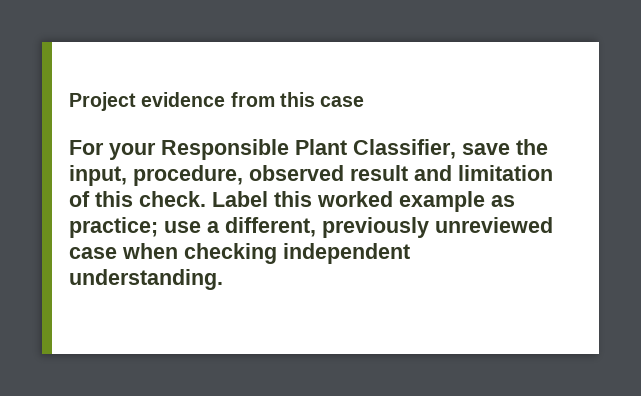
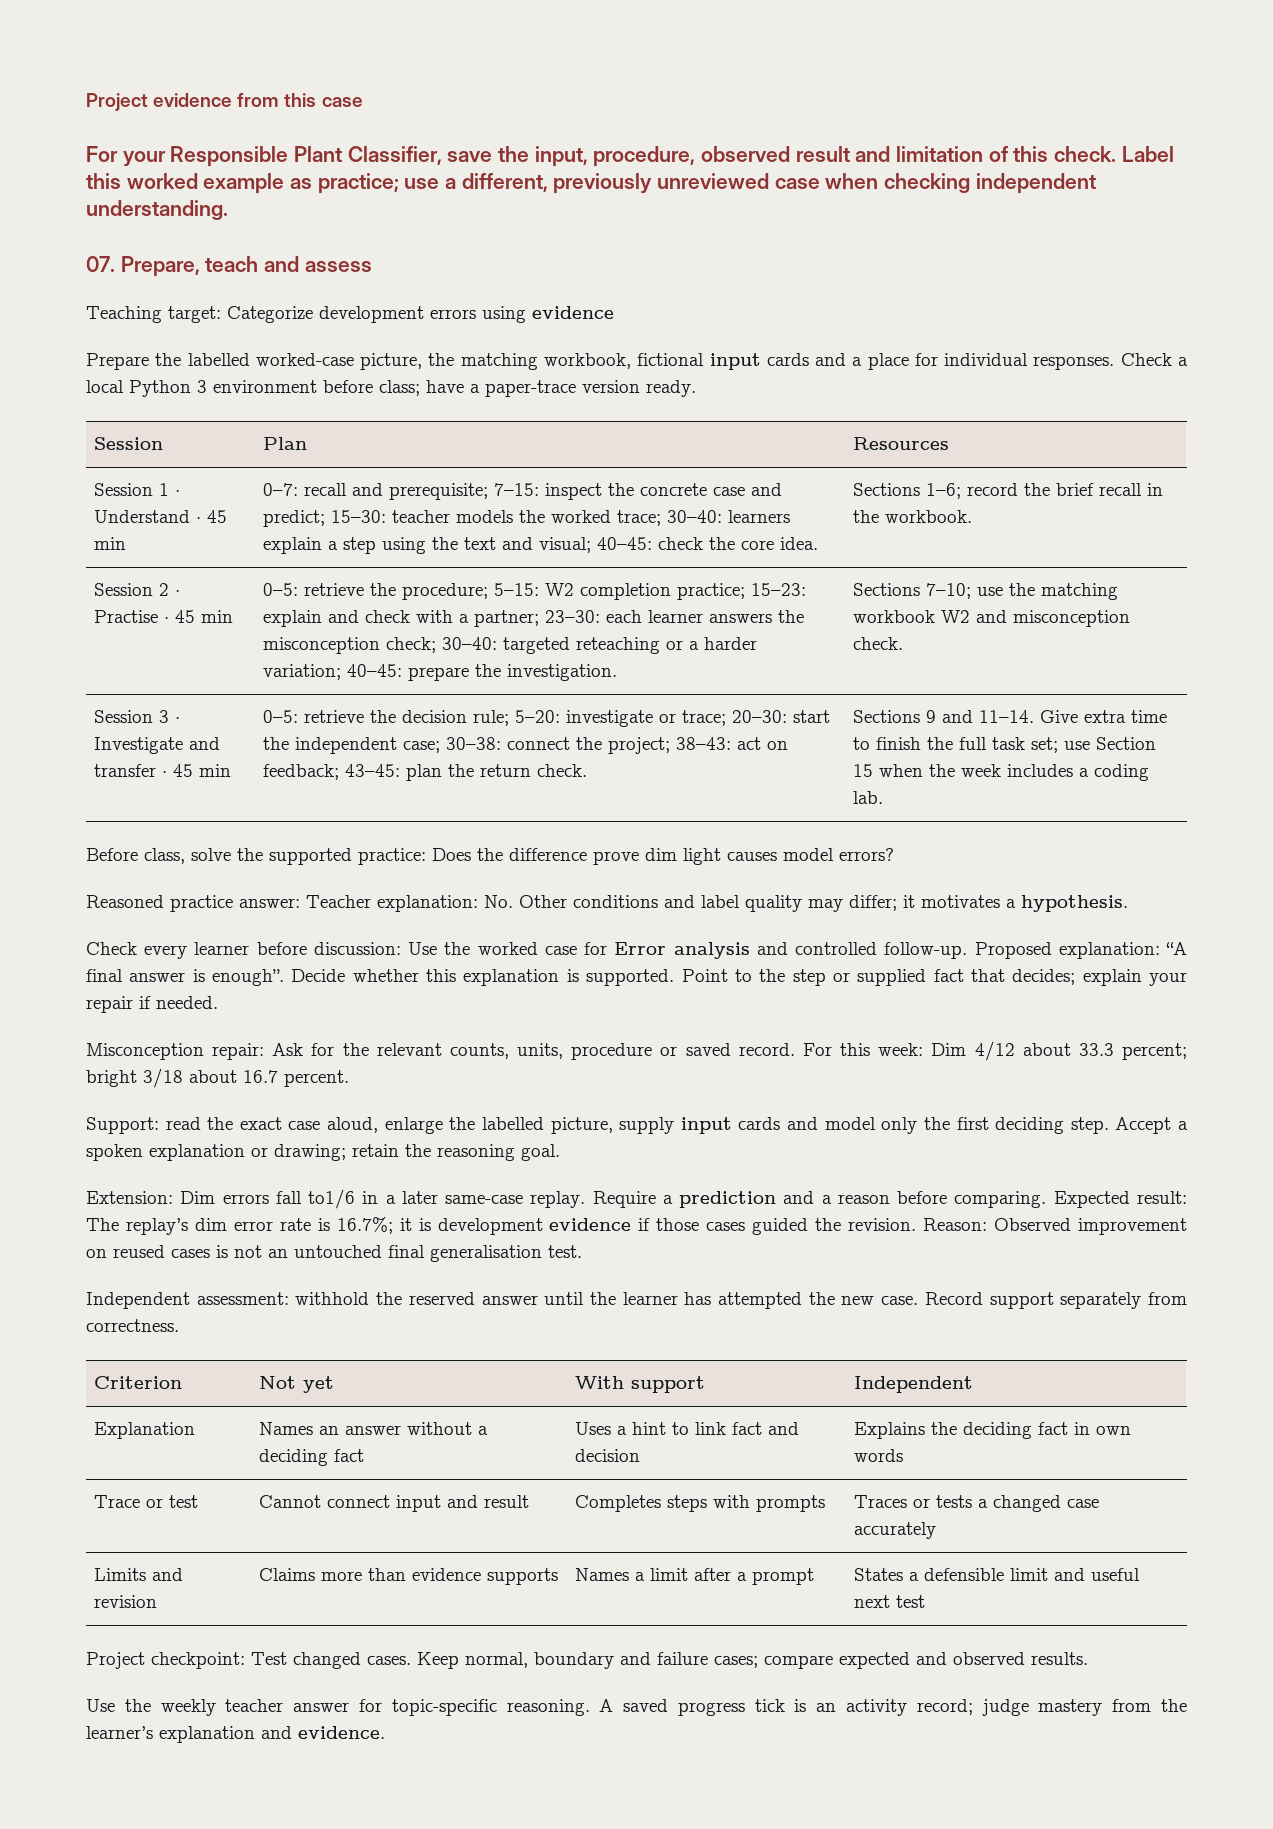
+ 07. Prepare, teach and assess
+ Teaching target: Categorize development errors using evidence
+ Prepare the labelled worked-case picture, the matching workbook, fictional input cards and a place for individual responses. Check a local Python 3 environment before class; have a paper-trace version ready.
+ Session | Plan | Resources
+ Session 1 · Understand · 45 min | 0–7: recall and prerequisite; 7–15: inspect the concrete case and predict; 15–30: teacher models the worked trace; 30–40: learners explain a step using the text and visual; 40–45: check the core idea. | Sections 1–6; record the brief recall in the workbook.
+ Session 2 · Practise · 45 min | 0–5: retrieve the procedure; 5–15: W2 completion practice; 15–23: explain and check with a partner; 23–30: each learner answers the misconception check; 30–40: targeted reteaching or a harder variation; 40–45: prepare the investigation. | Sections 7–10; use the matching workbook W2 and misconception check.
+ Session 3 · Investigate and transfer · 45 min | 0–5: retrieve the decision rule; 5–20: investigate or trace; 20–30: start the independent case; 30–38: connect the project; 38–43: act on feedback; 43–45: plan the return check. | Sections 9 and 11–14. Give extra time to finish the full task set; use Section 15 when the week includes a coding lab.
+ Before class, solve the supported practice: Does the difference prove dim light causes model errors?
+ Reasoned practice answer: Teacher explanation: No. Other conditions and label quality may differ; it motivates a hypothesis.
+ Check every learner before discussion: Use the worked case for Error analysis and controlled follow-up. Proposed explanation: “A final answer is enough”. Decide whether this explanation is supported. Point to the step or supplied fact that decides; explain your repair if needed.
+ Misconception repair: Ask for the relevant counts, units, procedure or saved record. For this week: Dim 4/12 about 33.3 percent; bright 3/18 about 16.7 percent.
+ Support: read the exact case aloud, enlarge the labelled picture, supply input cards and model only the first deciding step. Accept a spoken explanation or drawing; retain the reasoning goal.
+ Extension: Dim errors fall to1/6 in a later same-case replay. Require a prediction and a reason before comparing. Expected result: The replay’s dim error rate is 16.7%; it is development evidence if those cases guided the revision. Reason: Observed improvement on reused cases is not an untouched final generalisation test.
+ Independent assessment: withhold the reserved answer until the learner has attempted the new case. Record support separately from correctness.
+ Criterion | Not yet | With support | Independent
+ Explanation | Names an answer without a deciding fact | Uses a hint to link fact and decision | Explains the deciding fact in own words
+ Trace or test | Cannot connect input and result | Completes steps with prompts | Traces or tests a changed case accurately
+ Limits and revision | Claims more than evidence supports | Names a limit after a prompt | States a defensible limit and useful next test
+ Project checkpoint: Test changed cases. Keep normal, boundary and failure cases; compare expected and observed results.
+ Use the weekly teacher answer for topic-specific reasoning. A saved progress tick is an activity record; judge mastery from the learner’s explanation and evidence.

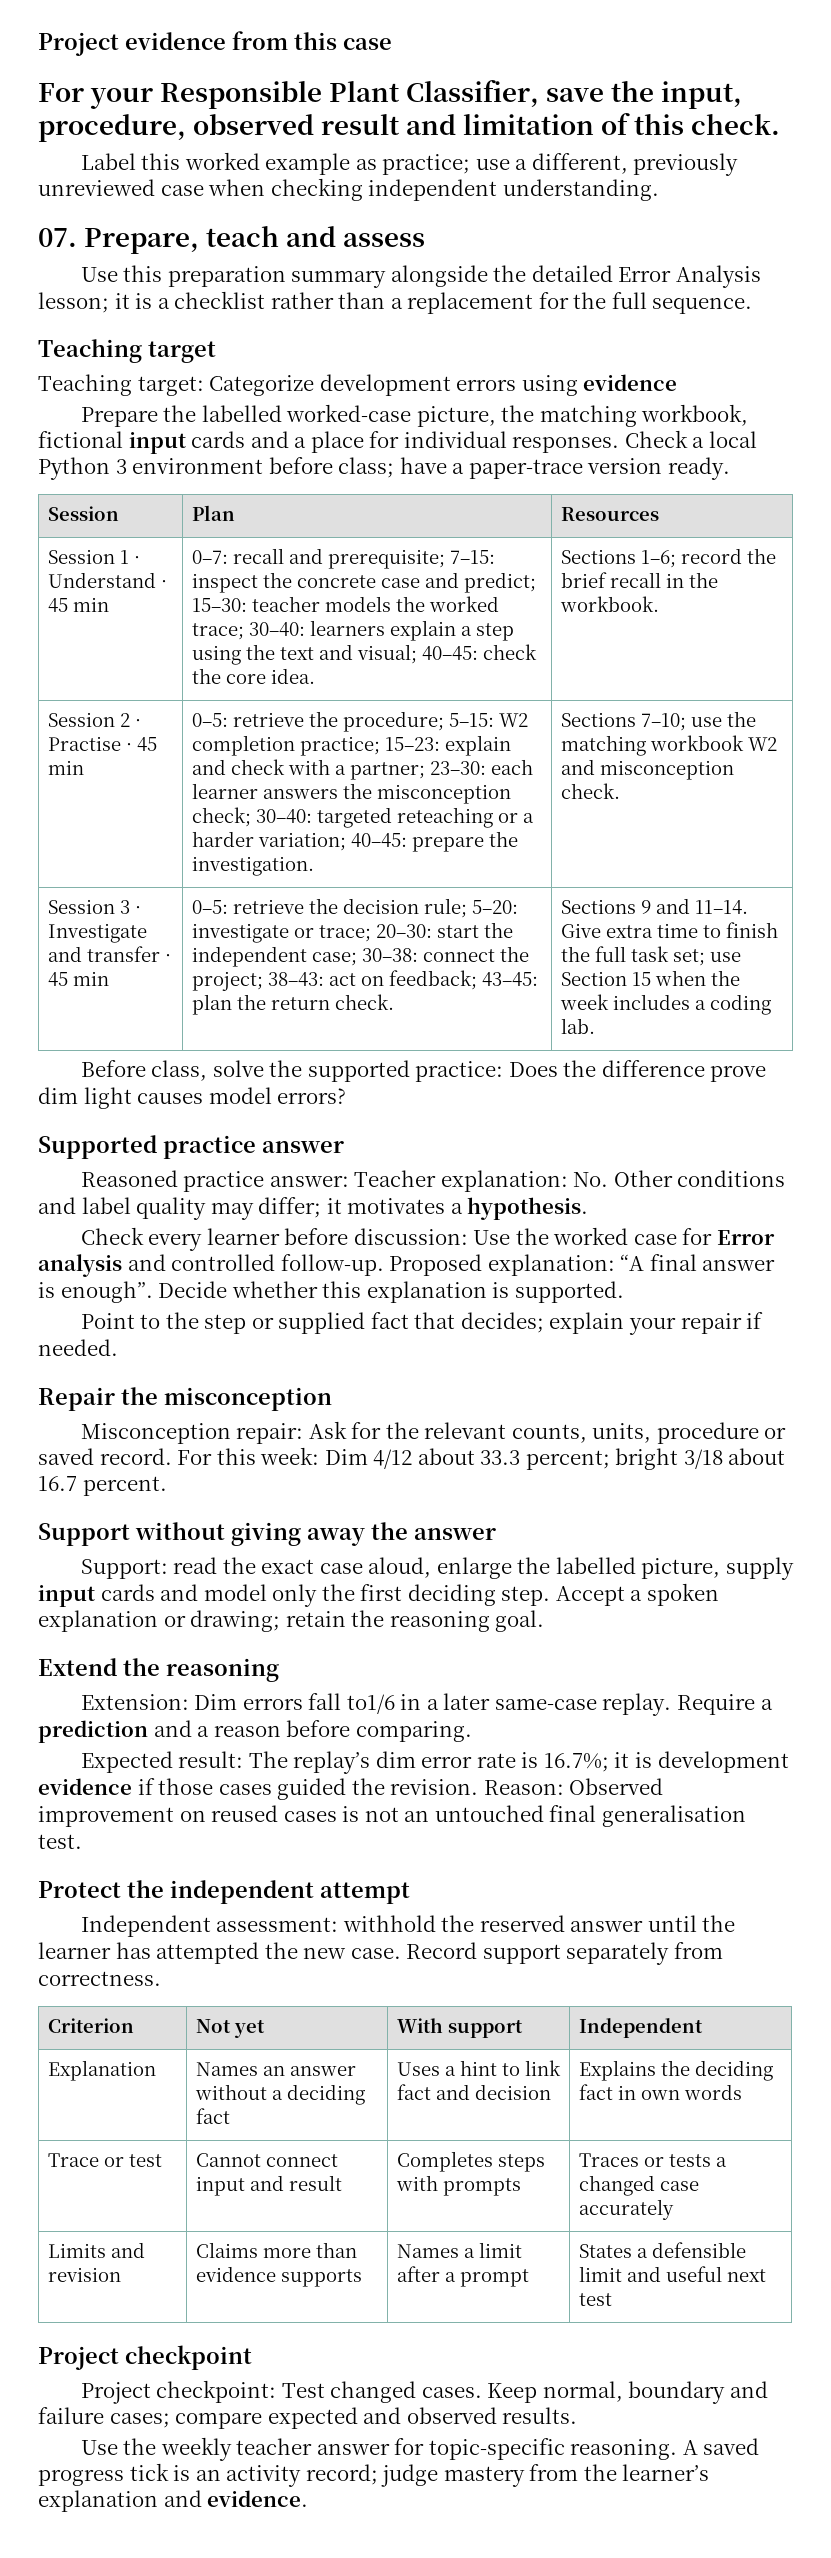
- For your Responsible Plant Classifier, save the input, procedure, observed result and limitation of this check. Label this worked example as practice; use a different, previously unreviewed case when checking independent understanding.
+ For your Responsible Plant Classifier, save the input, procedure, observed result and limitation of this check.
+ Label this worked example as practice; use a different, previously unreviewed case when checking independent understanding.
+ Use this preparation summary alongside the detailed Error Analysis lesson; it is a checklist rather than a replacement for the full sequence.
+ Teaching target
+ Supported practice answer
- Decide whether this explanation is supported. Point to the step or supplied fact that decides; explain your repair if needed.
+ Decide whether this explanation is supported.
+ Point to the step or supplied fact that decides; explain your repair if needed.
+ Repair the misconception
+ Support without giving away the answer
+ Extend the reasoning
- Require a prediction and a reason before comparing. Expected result: The replay’s dim error rate is 16.7%; it is development evidence if those cases guided the revision.
+ Require a prediction and a reason before comparing.
+ Expected result: The replay’s dim error rate is 16.7%; it is development evidence if those cases guided the revision.
+ Protect the independent attempt
+ Project checkpoint

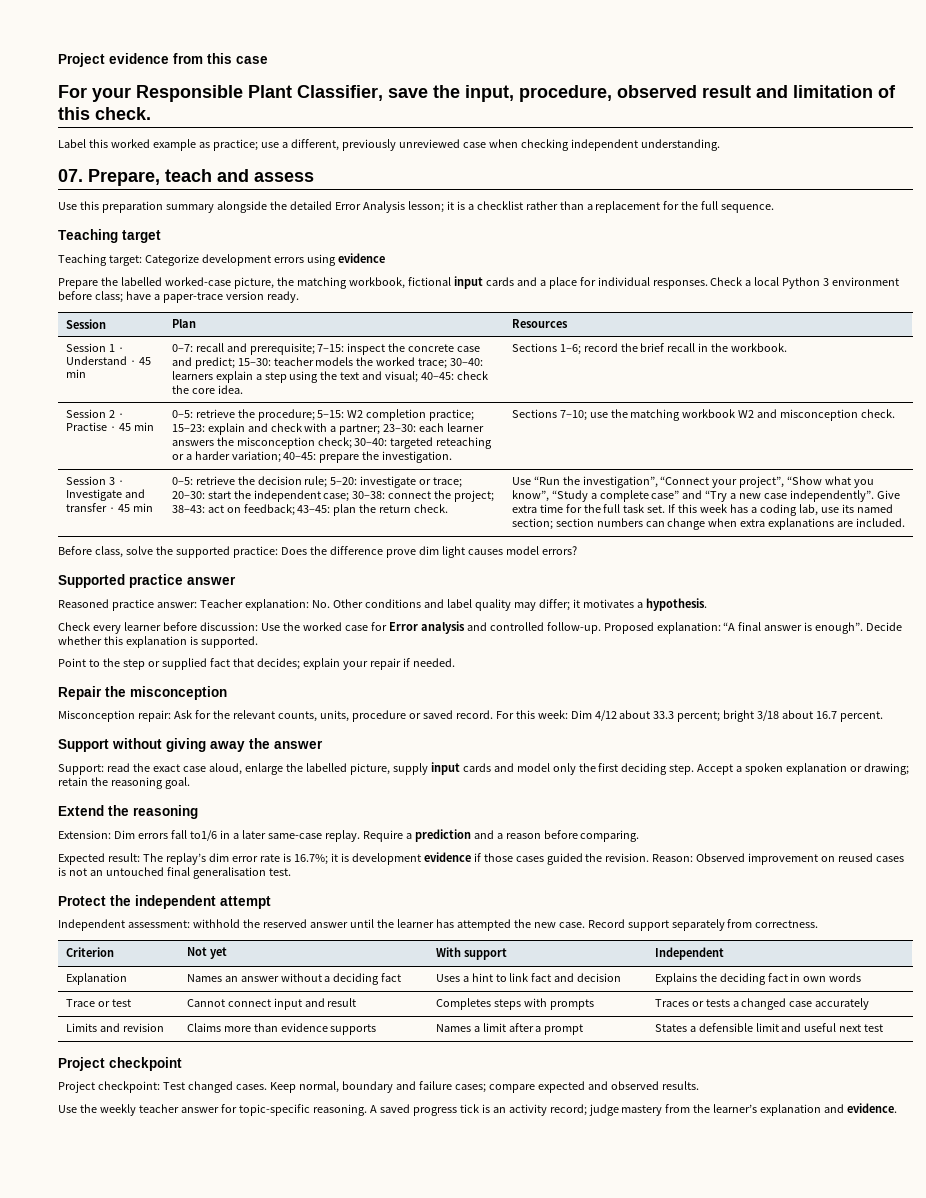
- Sections 9 and 11–14.
+ Use “Run the investigation”, “Connect your project”, “Show what you know”, “Study a complete case” and “Try a new case independently”.
- Give extra time to finish the full task set; use Section 15 when the week includes a coding lab.
+ Give extra time for the full task set. If this week has a coding lab, use its named section; section numbers can change when extra explanations are included.

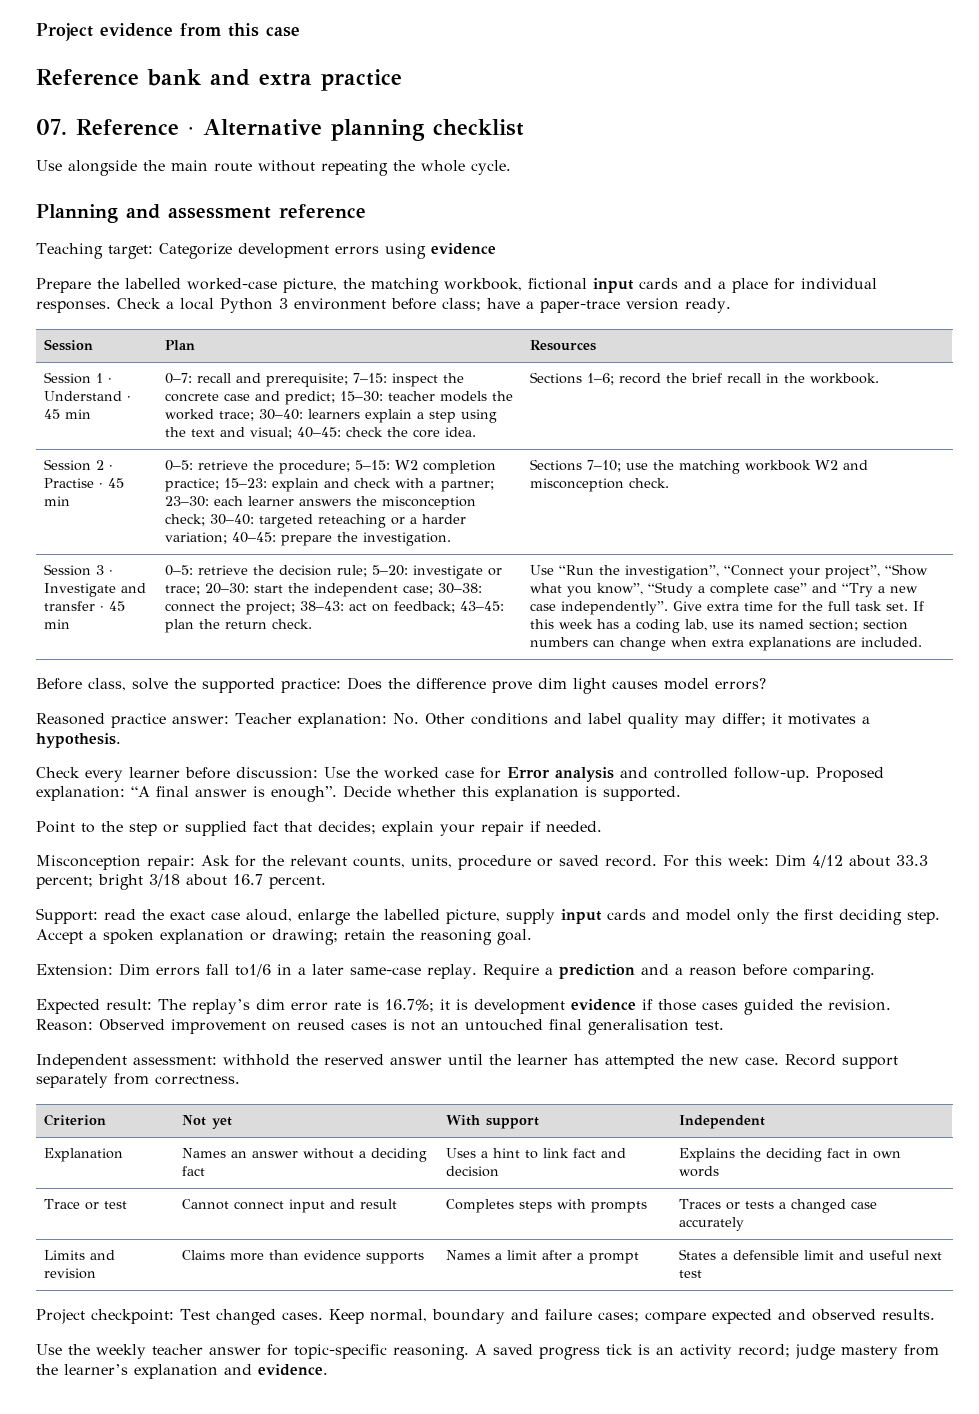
- For your Responsible Plant Classifier, save the input, procedure, observed result and limitation of this check.
- Label this worked example as practice; use a different, previously unreviewed case when checking independent understanding.
- 07. Prepare, teach and assess
- Use this preparation summary alongside the detailed Error Analysis lesson; it is a checklist rather than a replacement for the full sequence.
- Teaching target
+ Reference bank and extra practice
+ 07. Reference · Alternative planning checklist
+ Use alongside the main route without repeating the whole cycle.
+ Planning and assessment reference
- Supported practice answer
- Repair the misconception
- Support without giving away the answer
- Extend the reasoning
- Protect the independent attempt
- Project checkpoint

